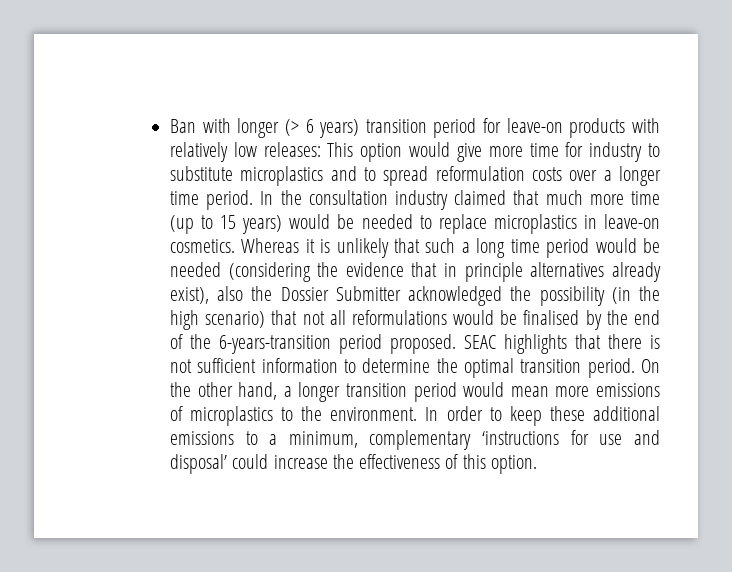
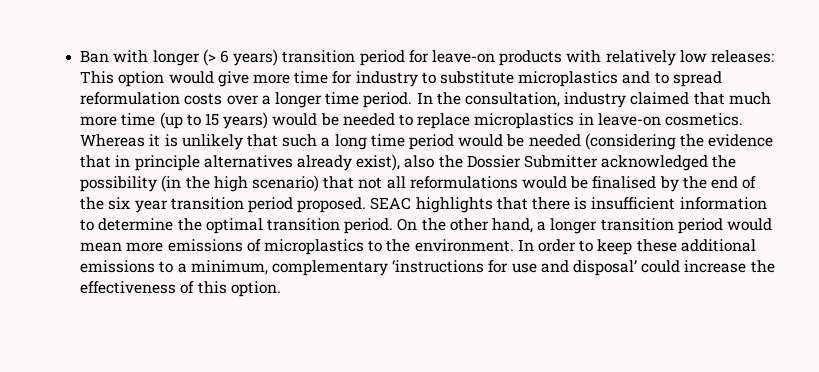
- In the consultation industry claimed that much more time (up to 15 years) would be needed to replace microplastics in leave-on cosmetics.
+ In the consultation, industry claimed that much more time (up to 15 years) would be needed to replace microplastics in leave-on cosmetics.
- Whereas it is unlikely that such a long time period would be needed (considering the evidence that in principle alternatives already exist), also the Dossier Submitter acknowledged the possibility (in the high scenario) that not all reformulations would be finalised by the end of the 6-years-transition period proposed.
+ Whereas it is unlikely that such a long time period would be needed (considering the evidence that in principle alternatives already exist), also the Dossier Submitter acknowledged the possibility (in the high scenario) that not all reformulations would be finalised by the end of the six year transition period proposed.
- SEAC highlights that there is not sufficient information to determine the optimal transition period.
+ SEAC highlights that there is insufficient information to determine the optimal transition period.

